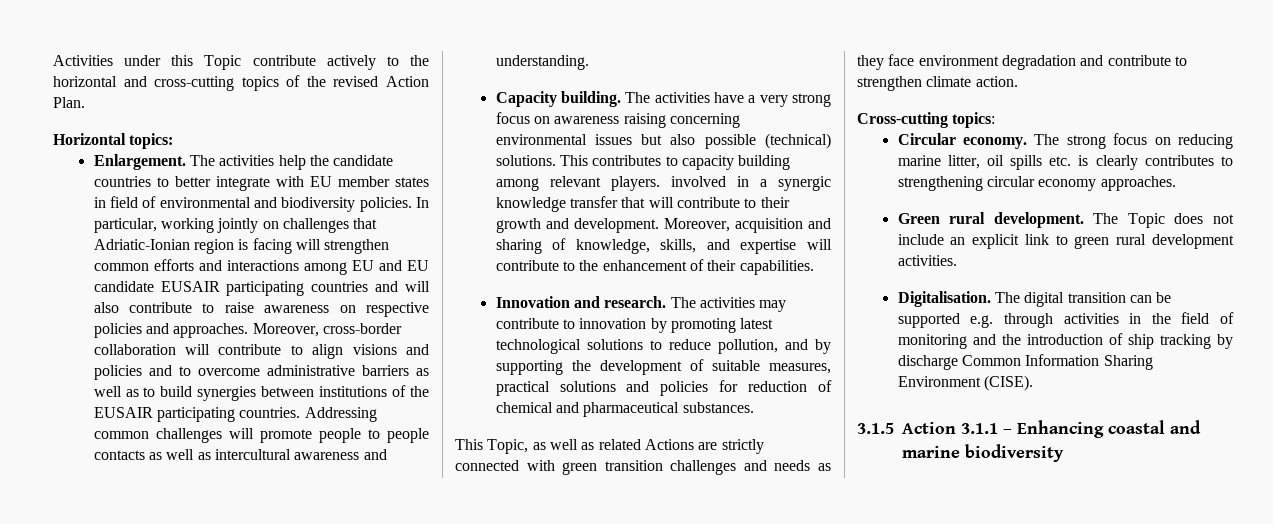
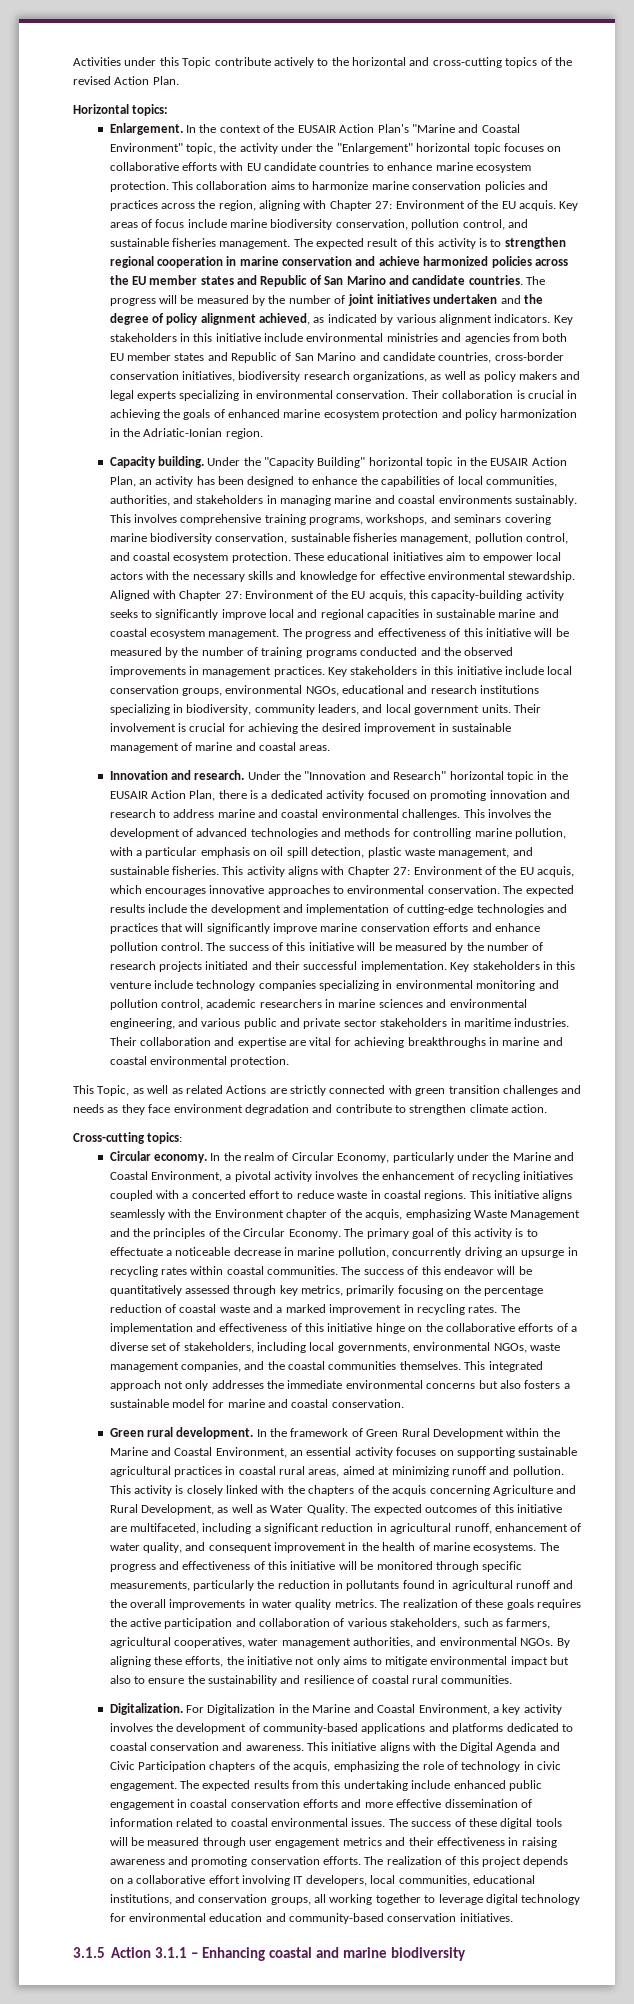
- The activities help the candidate countries to better integrate with EU member states in field of environmental and biodiversity policies. In particular, working jointly on challenges that Adriatic-Ionian region is facing will strengthen common efforts and interactions among EU and EU candidate EUSAIR participating countries and will also contribute to raise awareness on respective policies and approaches. Moreover, cross-border collaboration will contribute to align visions and policies and to overcome administrative barriers as well as to build synergies between institutions of the EUSAIR participating countries. Addressing common challenges will promote people to people contacts as well as intercultural awareness and understanding.
- Capacity building. The activities have a very strong focus on awareness raising concerning environmental issues but also possible (technical) solutions. This contributes to capacity building among relevant players. involved in a synergic knowledge transfer that will contribute to their growth and development. Moreover, acquisition and sharing of knowledge, skills, and expertise will contribute to the enhancement of their capabilities.
- Innovation and research. The activities may contribute to innovation by promoting latest technological solutions to reduce pollution, and by supporting the development of suitable measures, practical solutions and policies for reduction of chemical and pharmaceutical substances.
+ In the context of the EUSAIR Action Plan's "Marine and Coastal Environment" topic, the activity under the "Enlargement" horizontal topic focuses on collaborative efforts with EU candidate countries to enhance marine ecosystem protection. This collaboration aims to harmonize marine conservation policies and practices across the region, aligning with Chapter 27: Environment of the EU acquis. Key areas of focus include marine biodiversity conservation, pollution control, and sustainable fisheries management. The expected result of this activity is to strengthen regional cooperation in marine conservation and achieve harmonized policies across the EU member states and Republic of San Marino and candidate countries. The progress will be measured by the number of joint initiatives undertaken and the degree of policy alignment achieved, as indicated by various alignment indicators. Key stakeholders in this initiative include environmental ministries and agencies from both EU member states and Republic of San Marino and candidate countries, cross-border conservation initiatives, biodiversity research organizations, as well as policy makers and legal experts specializing in environmental conservation. Their collaboration is crucial in achieving the goals of enhanced marine ecosystem protection and policy harmonization in the Adriatic-Ionian region.
+ Capacity building. Under the "Capacity Building" horizontal topic in the EUSAIR Action Plan, an activity has been designed to enhance the capabilities of local communities, authorities, and stakeholders in managing marine and coastal environments sustainably. This involves comprehensive training programs, workshops, and seminars covering marine biodiversity conservation, sustainable fisheries management, pollution control, and coastal ecosystem protection. These educational initiatives aim to empower local actors with the necessary skills and knowledge for effective environmental stewardship. Aligned with Chapter 27: Environment of the EU acquis, this capacity-building activity seeks to significantly improve local and regional capacities in sustainable marine and coastal ecosystem management. The progress and effectiveness of this initiative will be measured by the number of training programs conducted and the observed improvements in management practices. Key stakeholders in this initiative include local conservation groups, environmental NGOs, educational and research institutions specializing in biodiversity, community leaders, and local government units. Their involvement is crucial for achieving the desired improvement in sustainable management of marine and coastal areas.
+ Innovation and research. Under the "Innovation and Research" horizontal topic in the EUSAIR Action Plan, there is a dedicated activity focused on promoting innovation and research to address marine and coastal environmental challenges. This involves the development of advanced technologies and methods for controlling marine pollution, with a particular emphasis on oil spill detection, plastic waste management, and sustainable fisheries. This activity aligns with Chapter 27: Environment of the EU acquis, which encourages innovative approaches to environmental conservation. The expected results include the development and implementation of cutting-edge technologies and practices that will significantly improve marine conservation efforts and enhance pollution control. The success of this initiative will be measured by the number of research projects initiated and their successful implementation. Key stakeholders in this venture include technology companies specializing in environmental monitoring and pollution control, academic researchers in marine sciences and environmental engineering, and various public and private sector stakeholders in maritime industries. Their collaboration and expertise are vital for achieving breakthroughs in marine and coastal environmental protection.
- The strong focus on reducing marine litter, oil spills etc. is clearly contributes to strengthening circular economy approaches.
- Green rural development. The Topic does not include an explicit link to green rural development activities.
- Digitalisation. The digital transition can be supported e.g. through activities in the field of monitoring and the introduction of ship tracking by discharge Common Information Sharing Environment (CISE).
+ In the realm of Circular Economy, particularly under the Marine and Coastal Environment, a pivotal activity involves the enhancement of recycling initiatives coupled with a concerted effort to reduce waste in coastal regions. This initiative aligns seamlessly with the Environment chapter of the acquis, emphasizing Waste Management and the principles of the Circular Economy. The primary goal of this activity is to effectuate a noticeable decrease in marine pollution, concurrently driving an upsurge in recycling rates within coastal communities. The success of this endeavor will be quantitatively assessed through key metrics, primarily focusing on the percentage reduction of coastal waste and a marked improvement in recycling rates. The implementation and effectiveness of this initiative hinge on the collaborative efforts of a diverse set of stakeholders, including local governments, environmental NGOs, waste management companies, and the coastal communities themselves. This integrated approach not only addresses the immediate environmental concerns but also fosters a sustainable model for marine and coastal conservation.
+ Green rural development. In the framework of Green Rural Development within the Marine and Coastal Environment, an essential activity focuses on supporting sustainable agricultural practices in coastal rural areas, aimed at minimizing runoff and pollution. This activity is closely linked with the chapters of the acquis concerning Agriculture and Rural Development, as well as Water Quality. The expected outcomes of this initiative are multifaceted, including a significant reduction in agricultural runoff, enhancement of water quality, and consequent improvement in the health of marine ecosystems. The progress and effectiveness of this initiative will be monitored through specific measurements, particularly the reduction in pollutants found in agricultural runoff and the overall improvements in water quality metrics. The realization of these goals requires the active participation and collaboration of various stakeholders, such as farmers, agricultural cooperatives, water management authorities, and environmental NGOs. By aligning these efforts, the initiative not only aims to mitigate environmental impact but also to ensure the sustainability and resilience of coastal rural communities.
+ Digitalization. For Digitalization in the Marine and Coastal Environment, a key activity involves the development of community-based applications and platforms dedicated to coastal conservation and awareness. This initiative aligns with the Digital Agenda and Civic Participation chapters of the acquis, emphasizing the role of technology in civic engagement. The expected results from this undertaking include enhanced public engagement in coastal conservation efforts and more effective dissemination of information related to coastal environmental issues. The success of these digital tools will be measured through user engagement metrics and their effectiveness in raising awareness and promoting conservation efforts. The realization of this project depends on a collaborative effort involving IT developers, local communities, educational institutions, and conservation groups, all working together to leverage digital technology for environmental education and community-based conservation initiatives.

